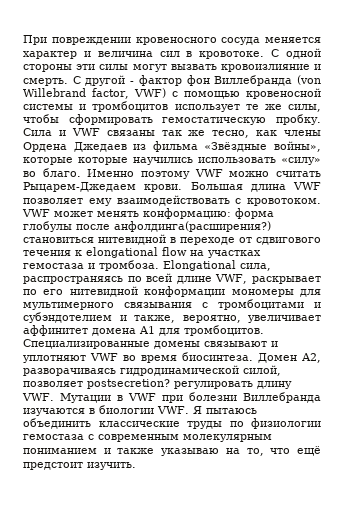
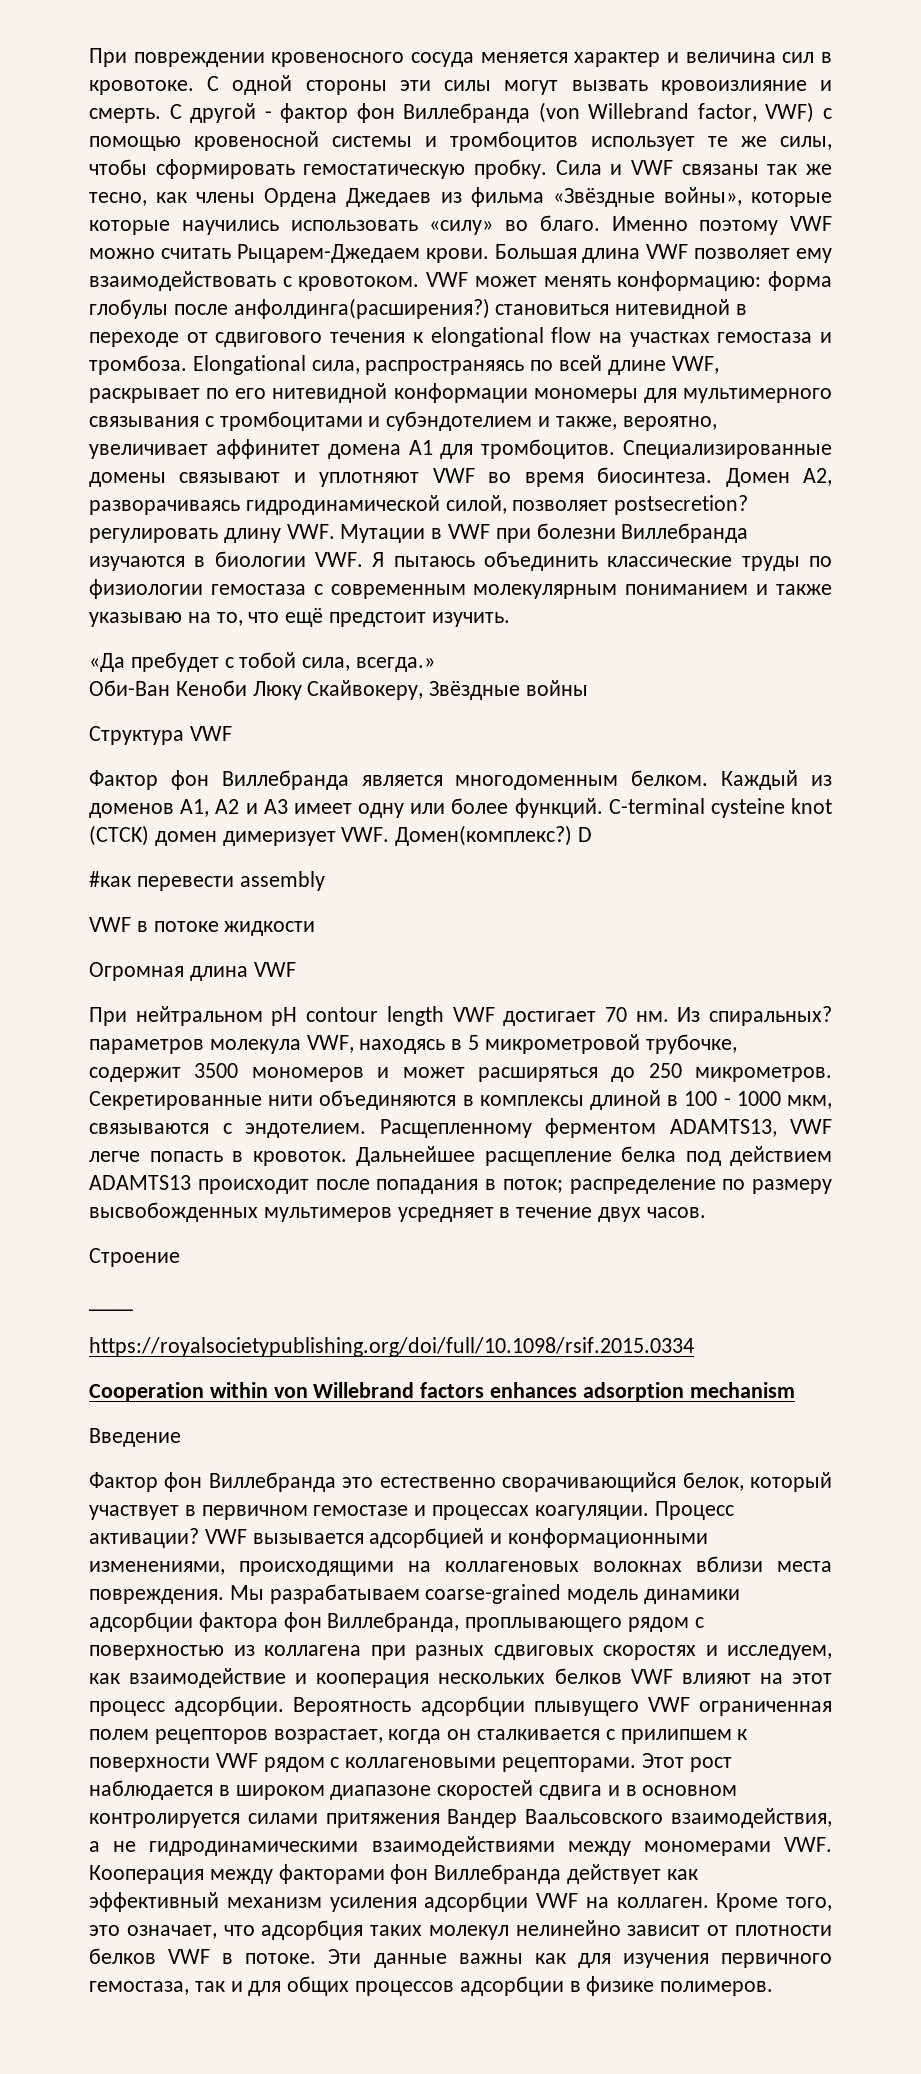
+ «Да пребудет с тобой сила, всегда.»
+ Оби-Ван Кеноби Люку Скайвокеру, Звёздные войны
+ Структура VWF
+ Фактор фон Виллебранда является многодоменным белком. Каждый из доменов A1, A2 и А3 имеет одну или более функций. C-terminal cysteine knot (CTCK) домен димеризует VWF. Домен(комплекс?) D
+ #как перевести assembly
+ VWF в потоке жидкости
+ Огромная длина VWF
+ При нейтральном pH contour length VWF достигает 70 нм. Из спиральных? параметров молекула VWF, находясь в 5 микрометровой трубочке, содержит 3500 мономеров и может расширяться до 250 микрометров. Секретированные нити объединяются в комплексы длиной в 100 - 1000 мкм, связываются с эндотелием. Расщепленному ферментом ADAMTS13, VWF легче попасть в кровоток. Дальнейшее расщепление белка под действием ADAMTS13 происходит после попадания в поток; распределение по размеру высвобожденных мультимеров усредняет в течение двух часов.
+ Строение
+ ____
+ https://royalsocietypublishing.org/doi/full/10.1098/rsif.2015.0334
+ Cooperation within von Willebrand factors enhances adsorption mechanism
+ Введение
+ Фактор фон Виллебранда это естественно сворачивающийся белок, который участвует в первичном гемостазе и процессах коагуляции. Процесс активации? VWF вызывается адсорбцией и конформационными изменениями, происходящими на коллагеновых волокнах вблизи места повреждения. Мы разрабатываем coarse-grained модель динамики адсорбции фактора фон Виллебранда, проплывающего рядом с поверхностью из коллагена при разных сдвиговых скоростях и исследуем, как взаимодействие и кооперация нескольких белков VWF влияют на этот процесс адсорбции. Вероятность адсорбции плывущего VWF ограниченная полем рецепторов возрастает, когда он сталкивается с прилипшем к поверхности VWF рядом с коллагеновыми рецепторами. Этот рост наблюдается в широком диапазоне скоростей сдвига и в основном контролируется силами притяжения Вандер Ваальсовского взаимодействия, а не гидродинамическими взаимодействиями между мономерами VWF. Кооперация между факторами фон Виллебранда действует как эффективный механизм усиления адсорбции VWF на коллаген. Кроме того, это означает, что адсорбция таких молекул нелинейно зависит от плотности белков VWF в потоке. Эти данные важны как для изучения первичного гемостаза, так и для общих процессов адсорбции в физике полимеров.

